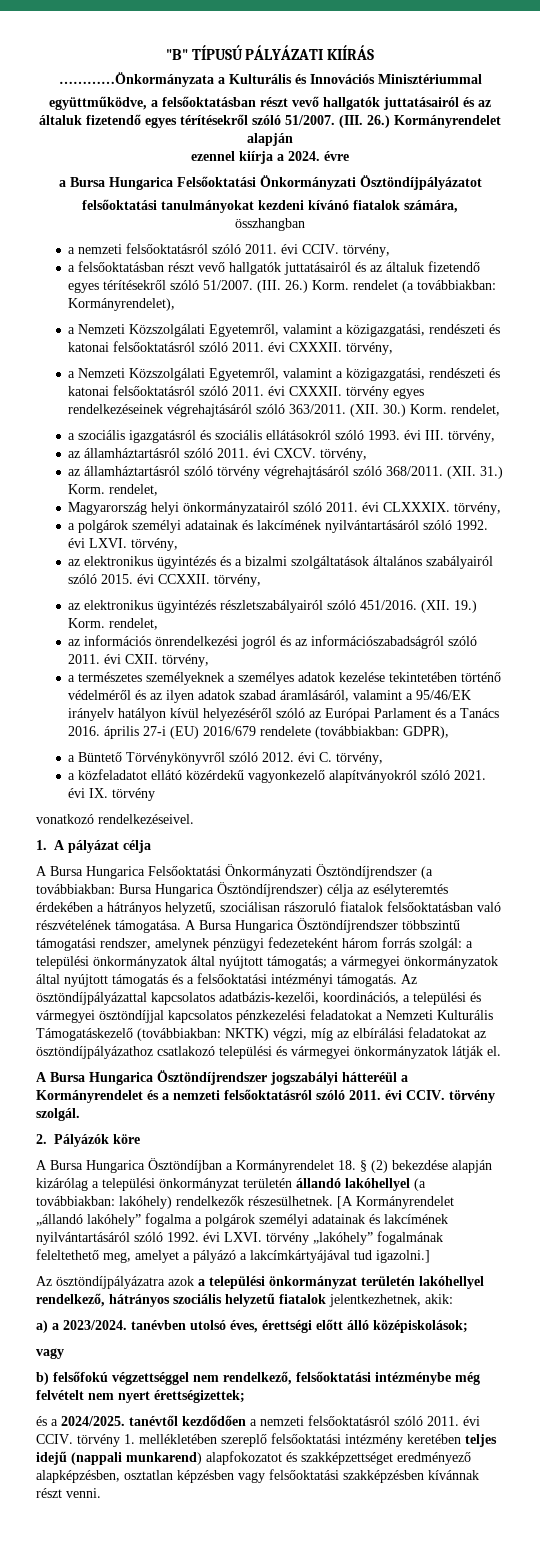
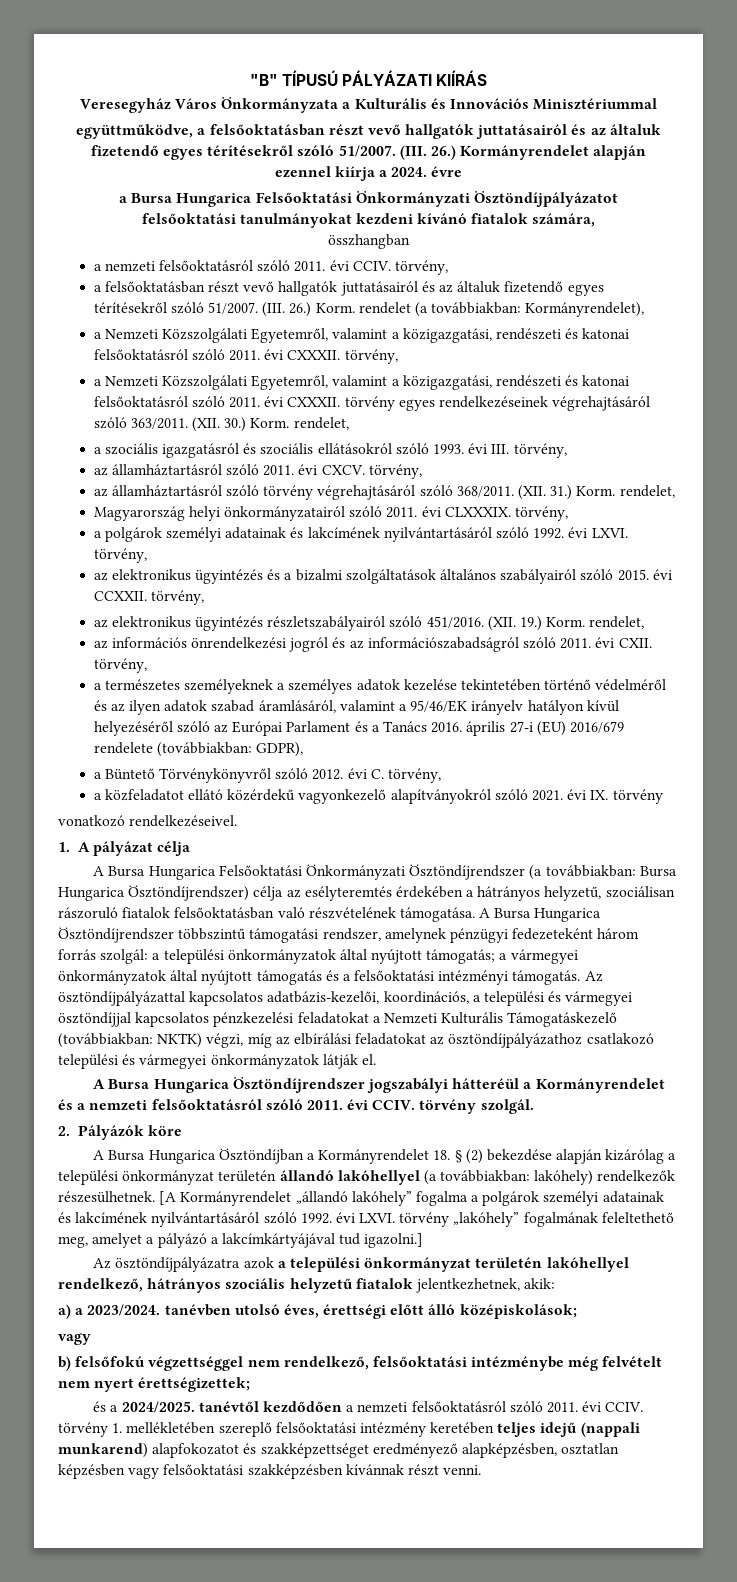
- …………Önkormányzata a Kulturális és Innovációs Minisztériummal
+ Veresegyház Város Önkormányzata a Kulturális és Innovációs Minisztériummal

